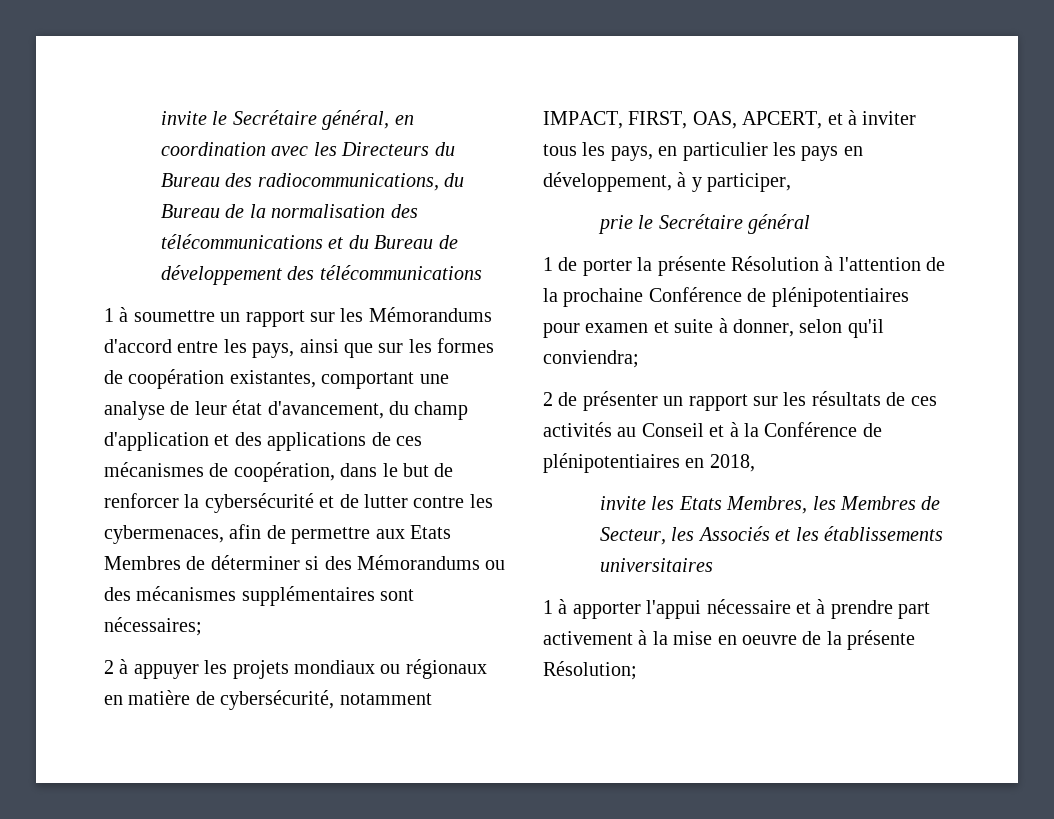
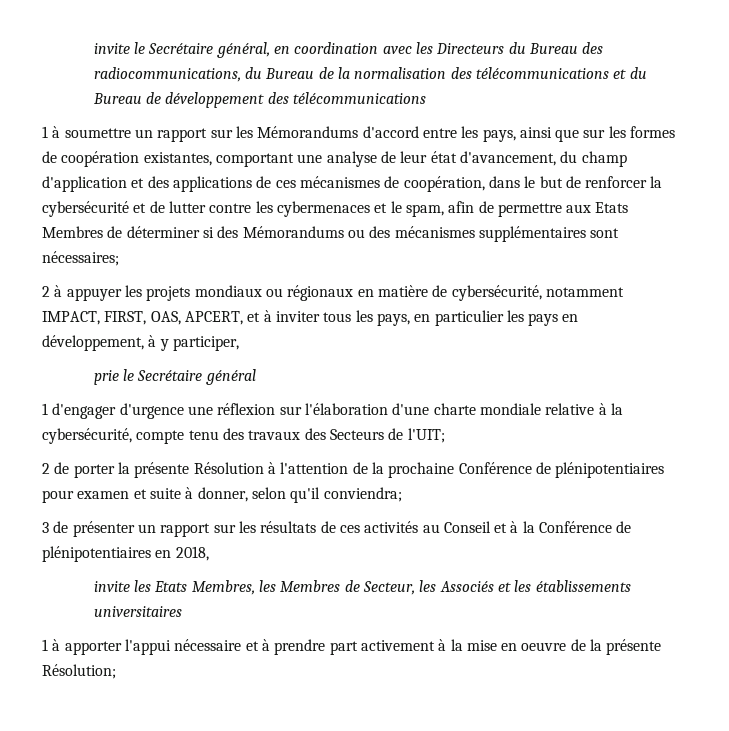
- 1 à soumettre un rapport sur les Mémorandums d'accord entre les pays, ainsi que sur les formes de coopération existantes, comportant une analyse de leur état d'avancement, du champ d'application et des applications de ces mécanismes de coopération, dans le but de renforcer la cybersécurité et de lutter contre les cybermenaces, afin de permettre aux Etats Membres de déterminer si des Mémorandums ou des mécanismes supplémentaires sont nécessaires;
+ 1 à soumettre un rapport sur les Mémorandums d'accord entre les pays, ainsi que sur les formes de coopération existantes, comportant une analyse de leur état d'avancement, du champ d'application et des applications de ces mécanismes de coopération, dans le but de renforcer la cybersécurité et de lutter contre les cybermenaces et le spam, afin de permettre aux Etats Membres de déterminer si des Mémorandums ou des mécanismes supplémentaires sont nécessaires;
- 1 de porter la présente Résolution à l'attention de la prochaine Conférence de plénipotentiaires pour examen et suite à donner, selon qu'il conviendra;
+ 1 d'engager d'urgence une réflexion sur l'élaboration d'une charte mondiale relative à la cybersécurité, compte tenu des travaux des Secteurs de l'UIT;
+ 2 de porter la présente Résolution à l'attention de la prochaine Conférence de plénipotentiaires pour examen et suite à donner, selon qu'il conviendra;
- 2 de présenter un rapport sur les résultats de ces activités au Conseil et à la Conférence de plénipotentiaires en 2018,
+ 3 de présenter un rapport sur les résultats de ces activités au Conseil et à la Conférence de plénipotentiaires en 2018,

